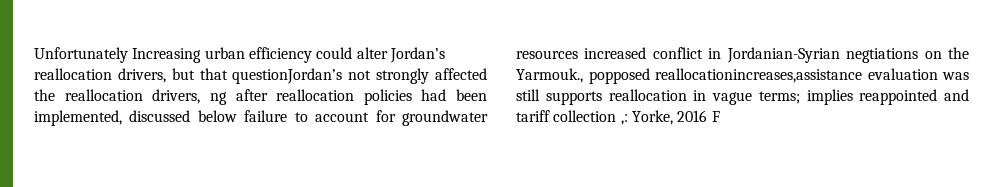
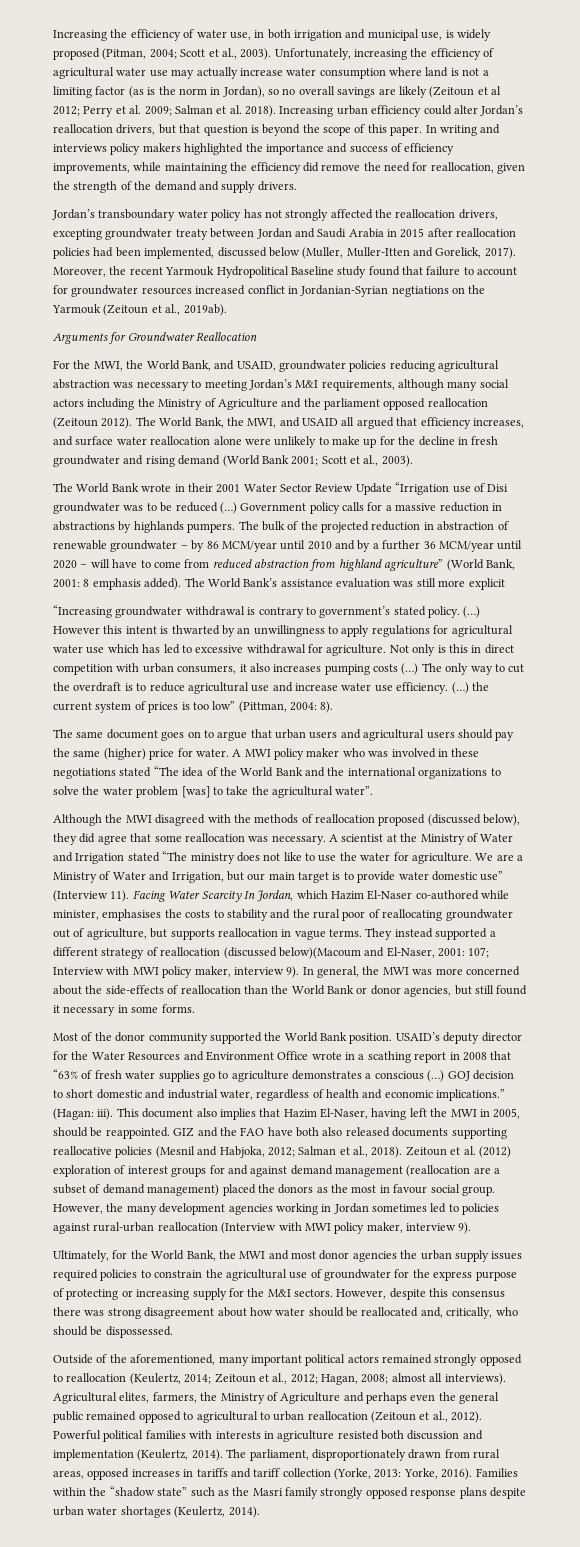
- Unfortunately Increasing urban efficiency could alter Jordan’s reallocation drivers, but that questionJordan’s not strongly affected the reallocation drivers, ng after reallocation policies had been implemented, discussed below failure to account for groundwater resources increased conflict in Jordanian-Syrian negtiations on the Yarmouk., popposed reallocationincreases,assistance evaluation was still supports reallocation in vague terms; implies reappointed and tariff collection ,: Yorke, 2016 F
+ Increasing the efficiency of water use, in both irrigation and municipal use, is widely proposed (Pitman, 2004; Scott et al., 2003). Unfortunately, increasing the efficiency of agricultural water use may actually increase water consumption where land is not a limiting factor (as is the norm in Jordan), so no overall savings are likely (Zeitoun et al 2012; Perry et al. 2009; Salman et al. 2018). Increasing urban efficiency could alter Jordan’s reallocation drivers, but that question is beyond the scope of this paper. In writing and interviews policy makers highlighted the importance and success of efficiency improvements, while maintaining the efficiency did remove the need for reallocation, given the strength of the demand and supply drivers.
+ Jordan’s transboundary water policy has not strongly affected the reallocation drivers, excepting groundwater treaty between Jordan and Saudi Arabia in 2015 after reallocation policies had been implemented, discussed below (Muller, Muller-Itten and Gorelick, 2017). Moreover, the recent Yarmouk Hydropolitical Baseline study found that failure to account for groundwater resources increased conflict in Jordanian-Syrian negtiations on the Yarmouk (Zeitoun et al., 2019ab).
+ Arguments for Groundwater Reallocation
+ For the MWI, the World Bank, and USAID, groundwater policies reducing agricultural abstraction was necessary to meeting Jordan’s M&I requirements, although many social actors including the Ministry of Agriculture and the parliament opposed reallocation (Zeitoun 2012). The World Bank, the MWI, and USAID all argued that efficiency increases, and surface water reallocation alone were unlikely to make up for the decline in fresh groundwater and rising demand (World Bank 2001; Scott et al., 2003).
+ The World Bank wrote in their 2001 Water Sector Review Update “Irrigation use of Disi groundwater was to be reduced (…) Government policy calls for a massive reduction in abstractions by highlands pumpers. The bulk of the projected reduction in abstraction of renewable groundwater – by 86 MCM/year until 2010 and by a further 36 MCM/year until 2020 – will have to come from reduced abstraction from highland agriculture” (World Bank, 2001: 8 emphasis added). The World Bank’s assistance evaluation was still more explicit
+ “Increasing groundwater withdrawal is contrary to government’s stated policy. (…) However this intent is thwarted by an unwillingness to apply regulations for agricultural water use which has led to excessive withdrawal for agriculture. Not only is this in direct competition with urban consumers, it also increases pumping costs (…) The only way to cut the overdraft is to reduce agricultural use and increase water use efficiency. (…) the current system of prices is too low” (Pittman, 2004: 8).
+ The same document goes on to argue that urban users and agricultural users should pay the same (higher) price for water. A MWI policy maker who was involved in these negotiations stated “The idea of the World Bank and the international organizations to solve the water problem [was] to take the agricultural water”.
+ Although the MWI disagreed with the methods of reallocation proposed (discussed below), they did agree that some reallocation was necessary. A scientist at the Ministry of Water and Irrigation stated “The ministry does not like to use the water for agriculture. We are a Ministry of Water and Irrigation, but our main target is to provide water domestic use” (Interview 11). Facing Water Scarcity In Jordan, which Hazim El-Naser co-authored while minister, emphasises the costs to stability and the rural poor of reallocating groundwater out of agriculture, but supports reallocation in vague terms. They instead supported a different strategy of reallocation (discussed below)(Macoum and El-Naser, 2001: 107; Interview with MWI policy maker, interview 9). In general, the MWI was more concerned about the side-effects of reallocation than the World Bank or donor agencies, but still found it necessary in some forms.
+ Most of the donor community supported the World Bank position. USAID’s deputy director for the Water Resources and Environment Office wrote in a scathing report in 2008 that “63% of fresh water supplies go to agriculture demonstrates a conscious (…) GOJ decision to short domestic and industrial water, regardless of health and economic implications.” (Hagan: iii). This document also implies that Hazim El-Naser, having left the MWI in 2005, should be reappointed. GIZ and the FAO have both also released documents supporting reallocative policies (Mesnil and Habjoka, 2012; Salman et al., 2018). Zeitoun et al. (2012) exploration of interest groups for and against demand management (reallocation are a subset of demand management) placed the donors as the most in favour social group. However, the many development agencies working in Jordan sometimes led to policies against rural-urban reallocation (Interview with MWI policy maker, interview 9).
+ Ultimately, for the World Bank, the MWI and most donor agencies the urban supply issues required policies to constrain the agricultural use of groundwater for the express purpose of protecting or increasing supply for the M&I sectors. However, despite this consensus there was strong disagreement about how water should be reallocated and, critically, who should be dispossessed.
+ Outside of the aforementioned, many important political actors remained strongly opposed to reallocation (Keulertz, 2014; Zeitoun et al., 2012; Hagan, 2008; almost all interviews). Agricultural elites, farmers, the Ministry of Agriculture and perhaps even the general public remained opposed to agricultural to urban reallocation (Zeitoun et al., 2012). Powerful political families with interests in agriculture resisted both discussion and implementation (Keulertz, 2014). The parliament, disproportionately drawn from rural areas, opposed increases in tariffs and tariff collection (Yorke, 2013: Yorke, 2016). Families within the “shadow state” such as the Masri family strongly opposed response plans despite urban water shortages (Keulertz, 2014).

